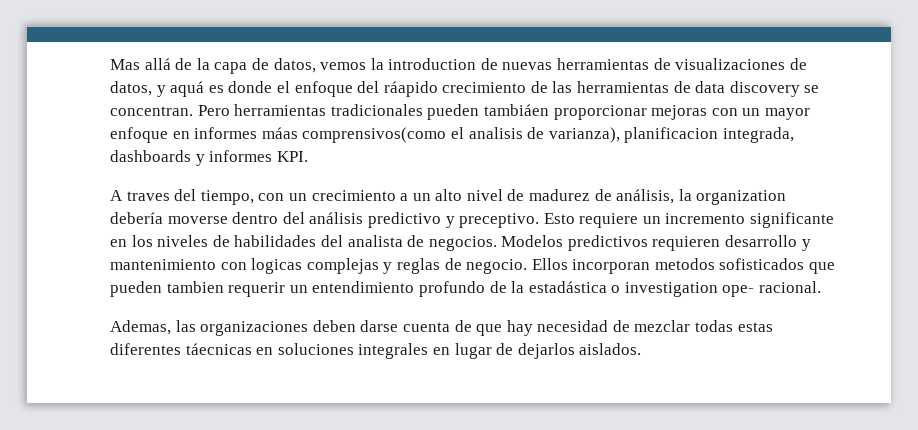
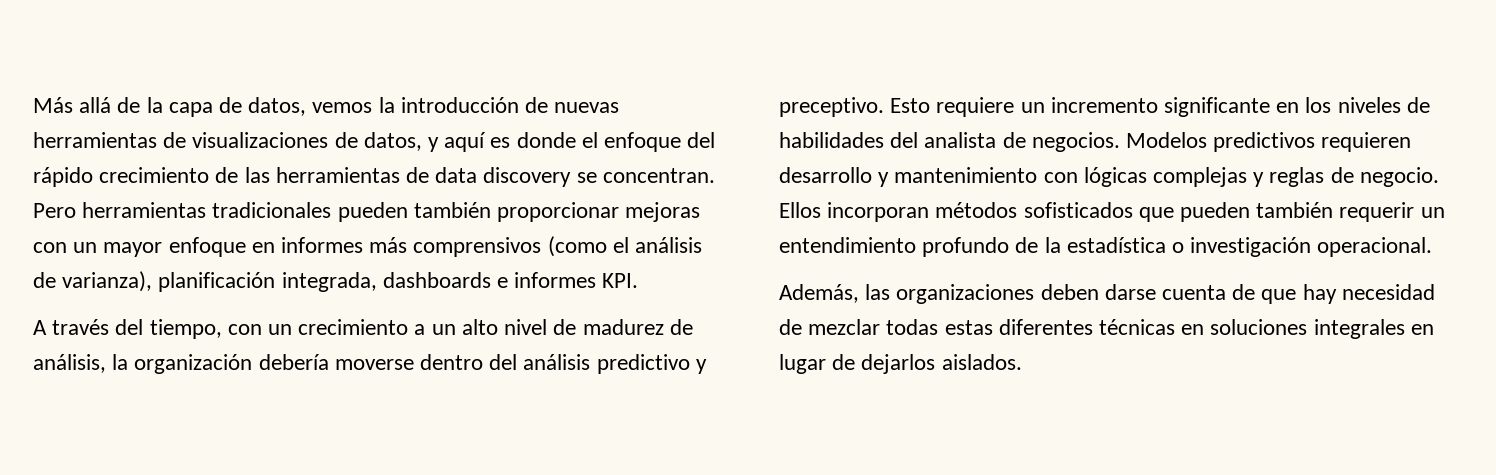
- Mas allá de la capa de datos, vemos la introduction de nuevas herramientas de visualizaciones de datos, y aquá es donde el enfoque del ráapido crecimiento de las herramientas de data discovery se concentran.
+ Más allá de la capa de datos, vemos la introducción de nuevas herramientas de visualizaciones de datos, y aquí es donde el enfoque del rápido crecimiento de las herramientas de data discovery se concentran.
- Pero herramientas tradicionales pueden tambiáen proporcionar mejoras con un mayor enfoque en informes máas comprensivos(como el analisis de varianza), planificacion integrada, dashboards y informes KPI.
+ Pero herramientas tradicionales pueden también proporcionar mejoras con un mayor enfoque en informes más comprensivos (como el análisis de varianza), planificación integrada, dashboards e informes KPI.
- A traves del tiempo, con un crecimiento a un alto nivel de madurez de análisis, la organization debería moverse dentro del análisis predictivo y preceptivo.
+ A través del tiempo, con un crecimiento a un alto nivel de madurez de análisis, la organización debería moverse dentro del análisis predictivo y preceptivo.
- Modelos predictivos requieren desarrollo y mantenimiento con logicas complejas y reglas de negocio.
+ Modelos predictivos requieren desarrollo y mantenimiento con lógicas complejas y reglas de negocio.
- Ellos incorporan metodos sofisticados que pueden tambien requerir un entendimiento profundo de la estadástica o investigation ope- racional.
- Ademas, las organizaciones deben darse cuenta de que hay necesidad de mezclar todas estas diferentes táecnicas en soluciones integrales en lugar de dejarlos aislados.
+ Ellos incorporan métodos sofisticados que pueden también requerir un entendimiento profundo de la estadística o investigación operacional.
+ Además, las organizaciones deben darse cuenta de que hay necesidad de mezclar todas estas diferentes técnicas en soluciones integrales en lugar de dejarlos aislados.

